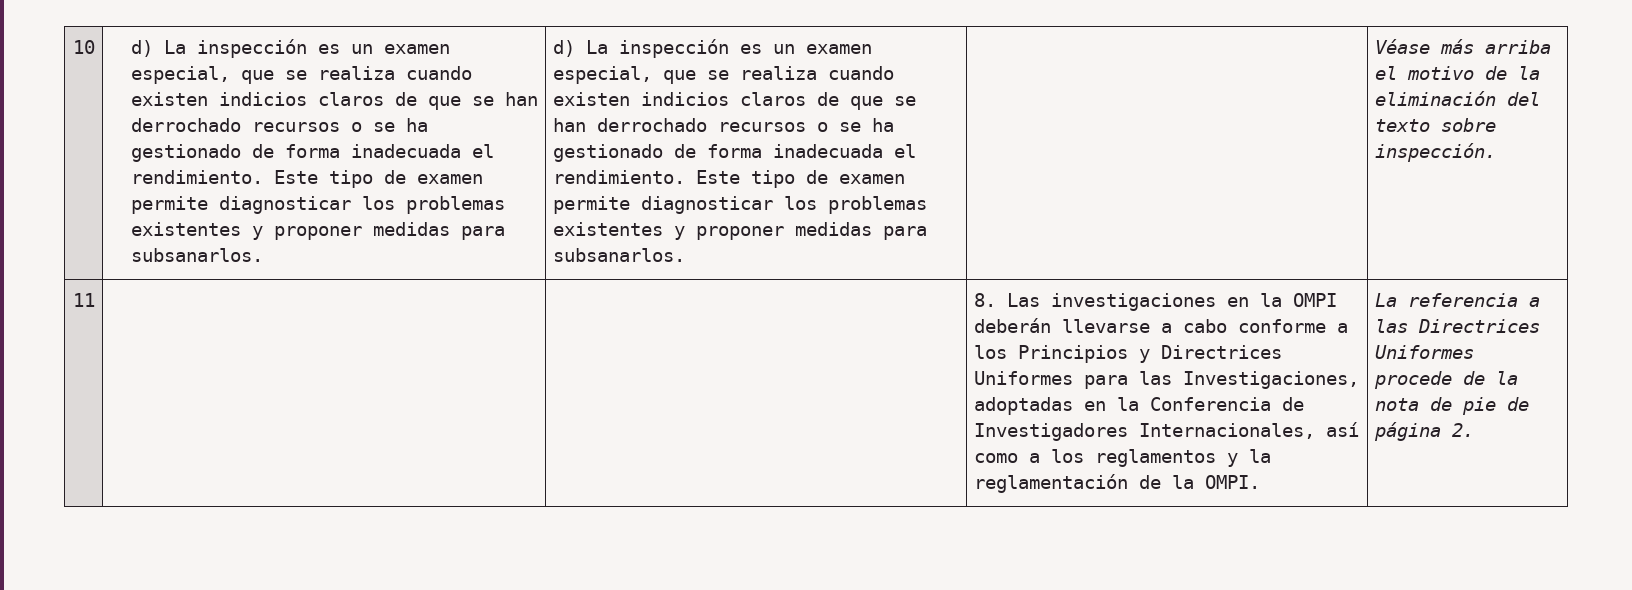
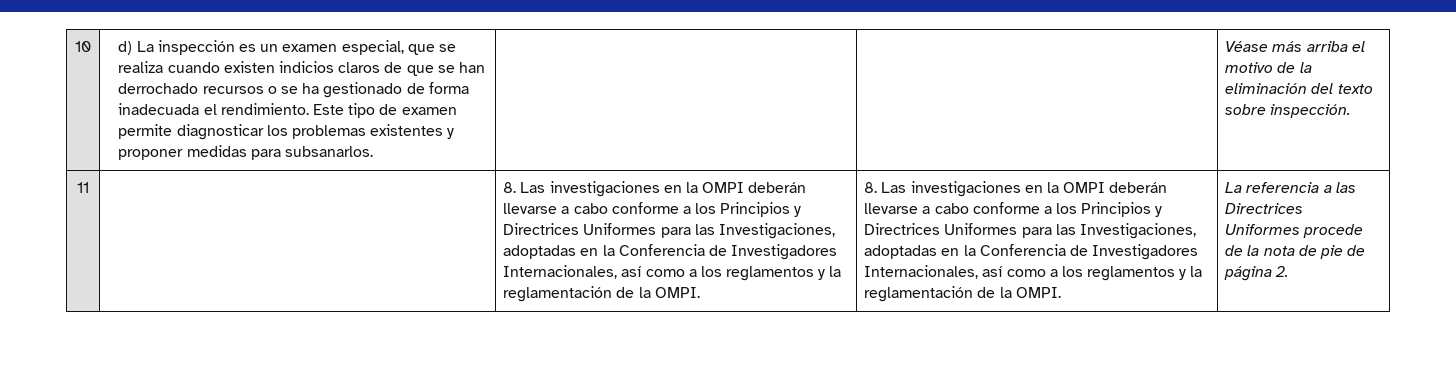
- Este tipo de examen permite diagnosticar los problemas existentes y proponer medidas para subsanarlos. | d) La inspección es un examen especial, que se realiza cuando existen indicios claros de que se han derrochado recursos o se ha gestionado de forma inadecuada el rendimiento. Este tipo de examen permite diagnosticar los problemas existentes y proponer medidas para subsanarlos.
+ Este tipo de examen permite diagnosticar los problemas existentes y proponer medidas para subsanarlos.
- 11
+ 11 | | 8. Las investigaciones en la OMPI deberán llevarse a cabo conforme a los Principios y Directrices Uniformes para las Investigaciones, adoptadas en la Conferencia de Investigadores Internacionales, así como a los reglamentos y la reglamentación de la OMPI.

